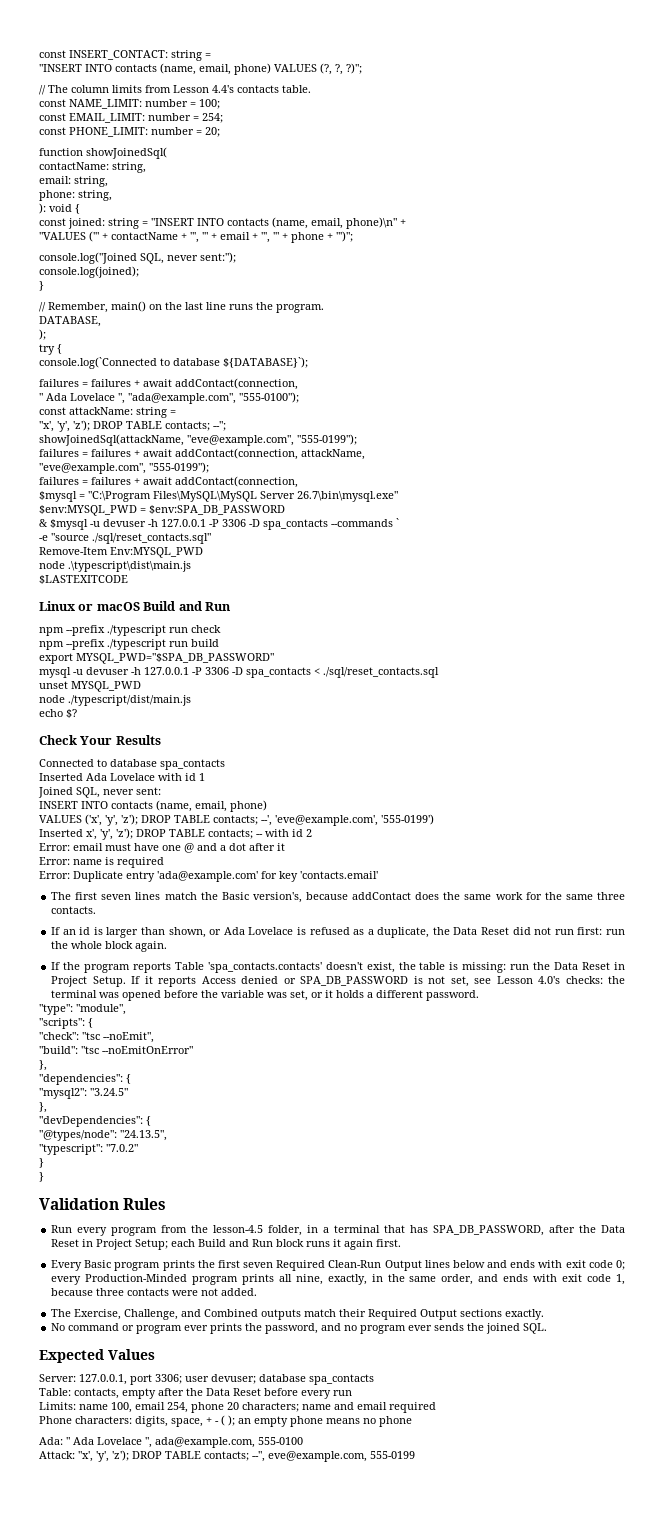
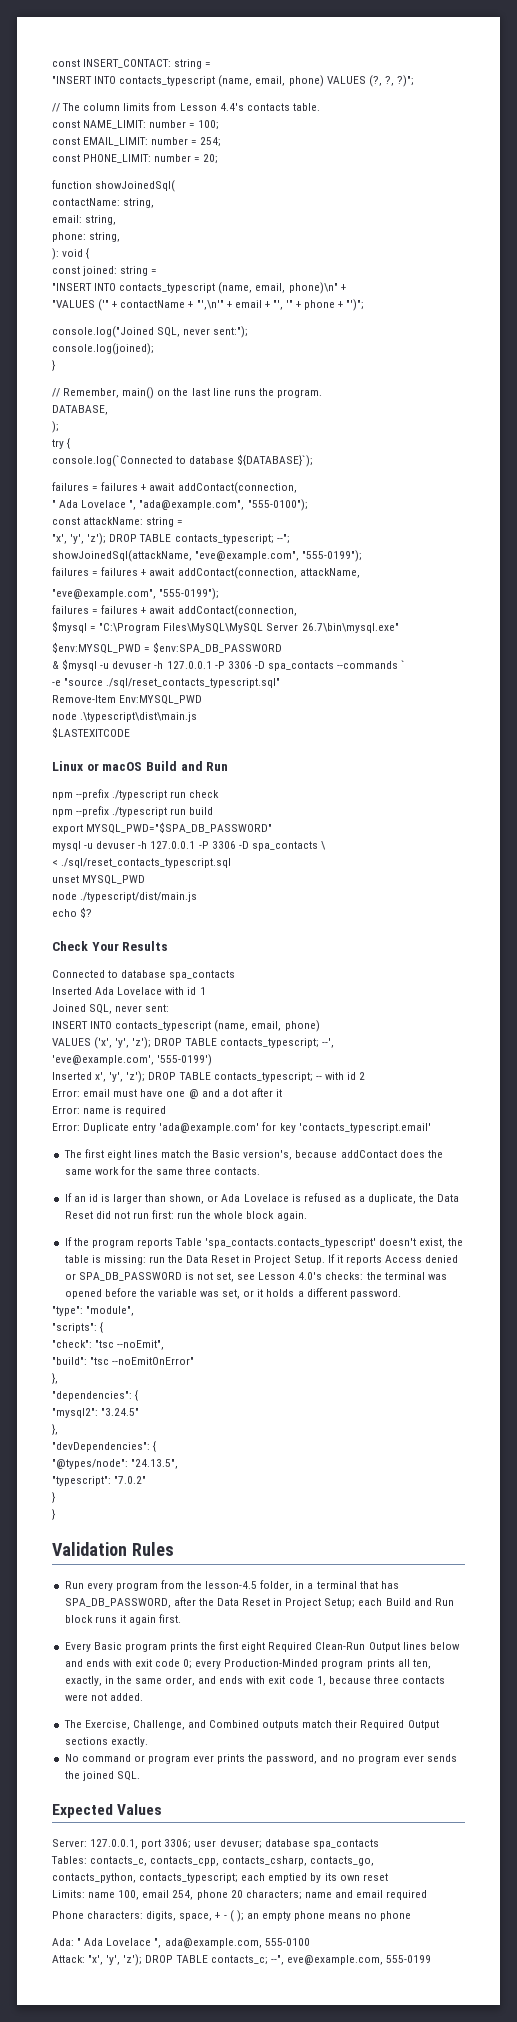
- "INSERT INTO contacts (name, email, phone) VALUES (?, ?, ?)";
+ "INSERT INTO contacts_typescript (name, email, phone) VALUES (?, ?, ?)";
- const joined: string = "INSERT INTO contacts (name, email, phone)\n" +
+ const joined: string =
+ "INSERT INTO contacts_typescript (name, email, phone)\n" +
- "VALUES ('" + contactName + "', '" + email + "', '" + phone + "')";
+ "VALUES ('" + contactName + "',\n'" + email + "', '" + phone + "')";
- "x', 'y', 'z'); DROP TABLE contacts; --";
+ "x', 'y', 'z'); DROP TABLE contacts_typescript; --";
- -e "source ./sql/reset_contacts.sql"
+ -e "source ./sql/reset_contacts_typescript.sql"
- mysql -u devuser -h 127.0.0.1 -P 3306 -D spa_contacts < ./sql/reset_contacts.sql
+ mysql -u devuser -h 127.0.0.1 -P 3306 -D spa_contacts \
+ < ./sql/reset_contacts_typescript.sql
- INSERT INTO contacts (name, email, phone)
+ INSERT INTO contacts_typescript (name, email, phone)
- VALUES ('x', 'y', 'z'); DROP TABLE contacts; --', 'eve@example.com', '555-0199')
+ VALUES ('x', 'y', 'z'); DROP TABLE contacts_typescript; --',
+ 'eve@example.com', '555-0199')
- Inserted x', 'y', 'z'); DROP TABLE contacts; -- with id 2
+ Inserted x', 'y', 'z'); DROP TABLE contacts_typescript; -- with id 2
- Error: Duplicate entry 'ada@example.com' for key 'contacts.email'
+ Error: Duplicate entry 'ada@example.com' for key 'contacts_typescript.email'
- The first seven lines match the Basic version's, because addContact does the same work for the same three contacts.
+ The first eight lines match the Basic version's, because addContact does the same work for the same three contacts.
- If the program reports Table 'spa_contacts.contacts' doesn't exist, the table is missing: run the Data Reset in Project Setup.
+ If the program reports Table 'spa_contacts.contacts_typescript' doesn't exist, the table is missing: run the Data Reset in Project Setup.
- Every Basic program prints the first seven Required Clean-Run Output lines below and ends with exit code 0; every Production-Minded program prints all nine, exactly, in the same order, and ends with exit code 1, because three contacts were not added.
+ Every Basic program prints the first eight Required Clean-Run Output lines below and ends with exit code 0; every Production-Minded program prints all ten, exactly, in the same order, and ends with exit code 1, because three contacts were not added.
- Table: contacts, empty after the Data Reset before every run
+ Tables: contacts_c, contacts_cpp, contacts_csharp, contacts_go,
+ contacts_python, contacts_typescript; each emptied by its own reset
- Attack: "x', 'y', 'z'); DROP TABLE contacts; --", eve@example.com, 555-0199
+ Attack: "x', 'y', 'z'); DROP TABLE contacts_c; --", eve@example.com, 555-0199

